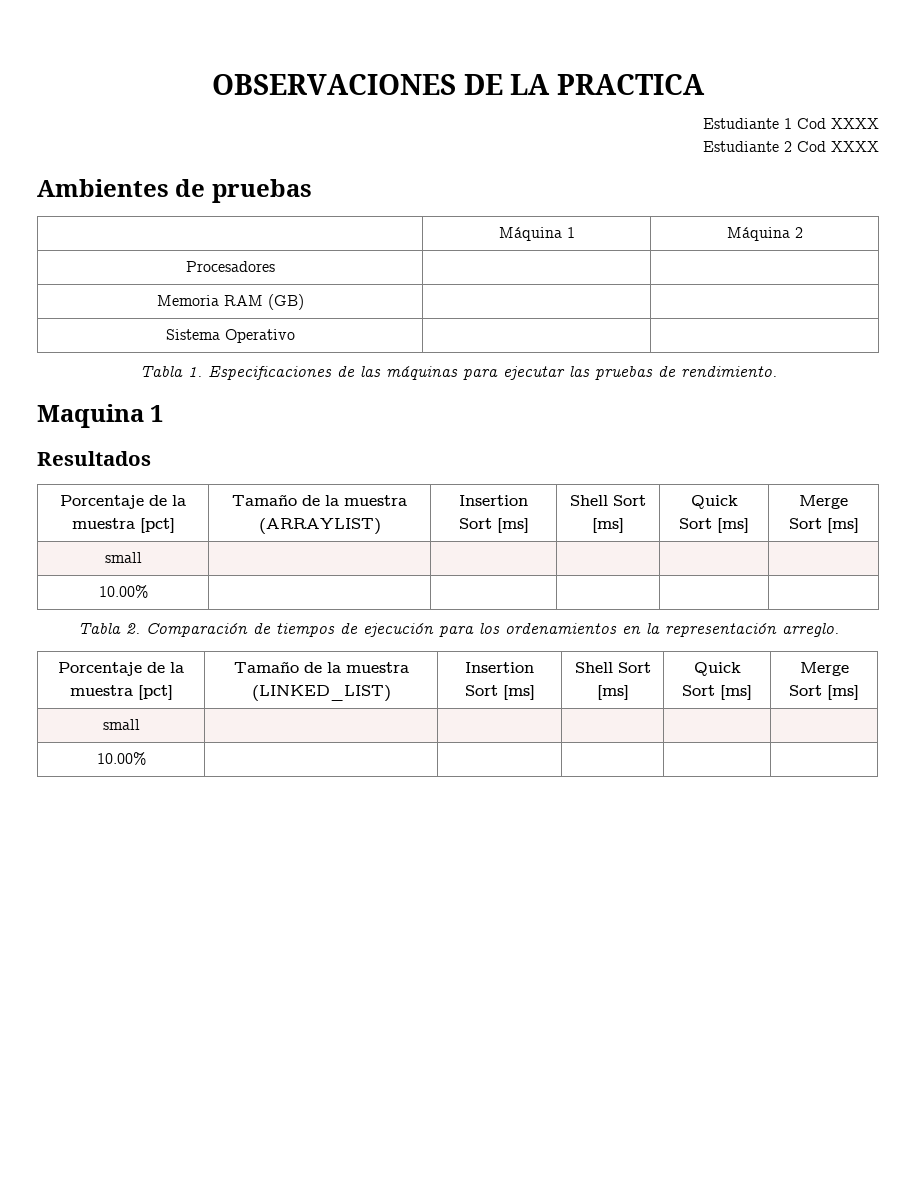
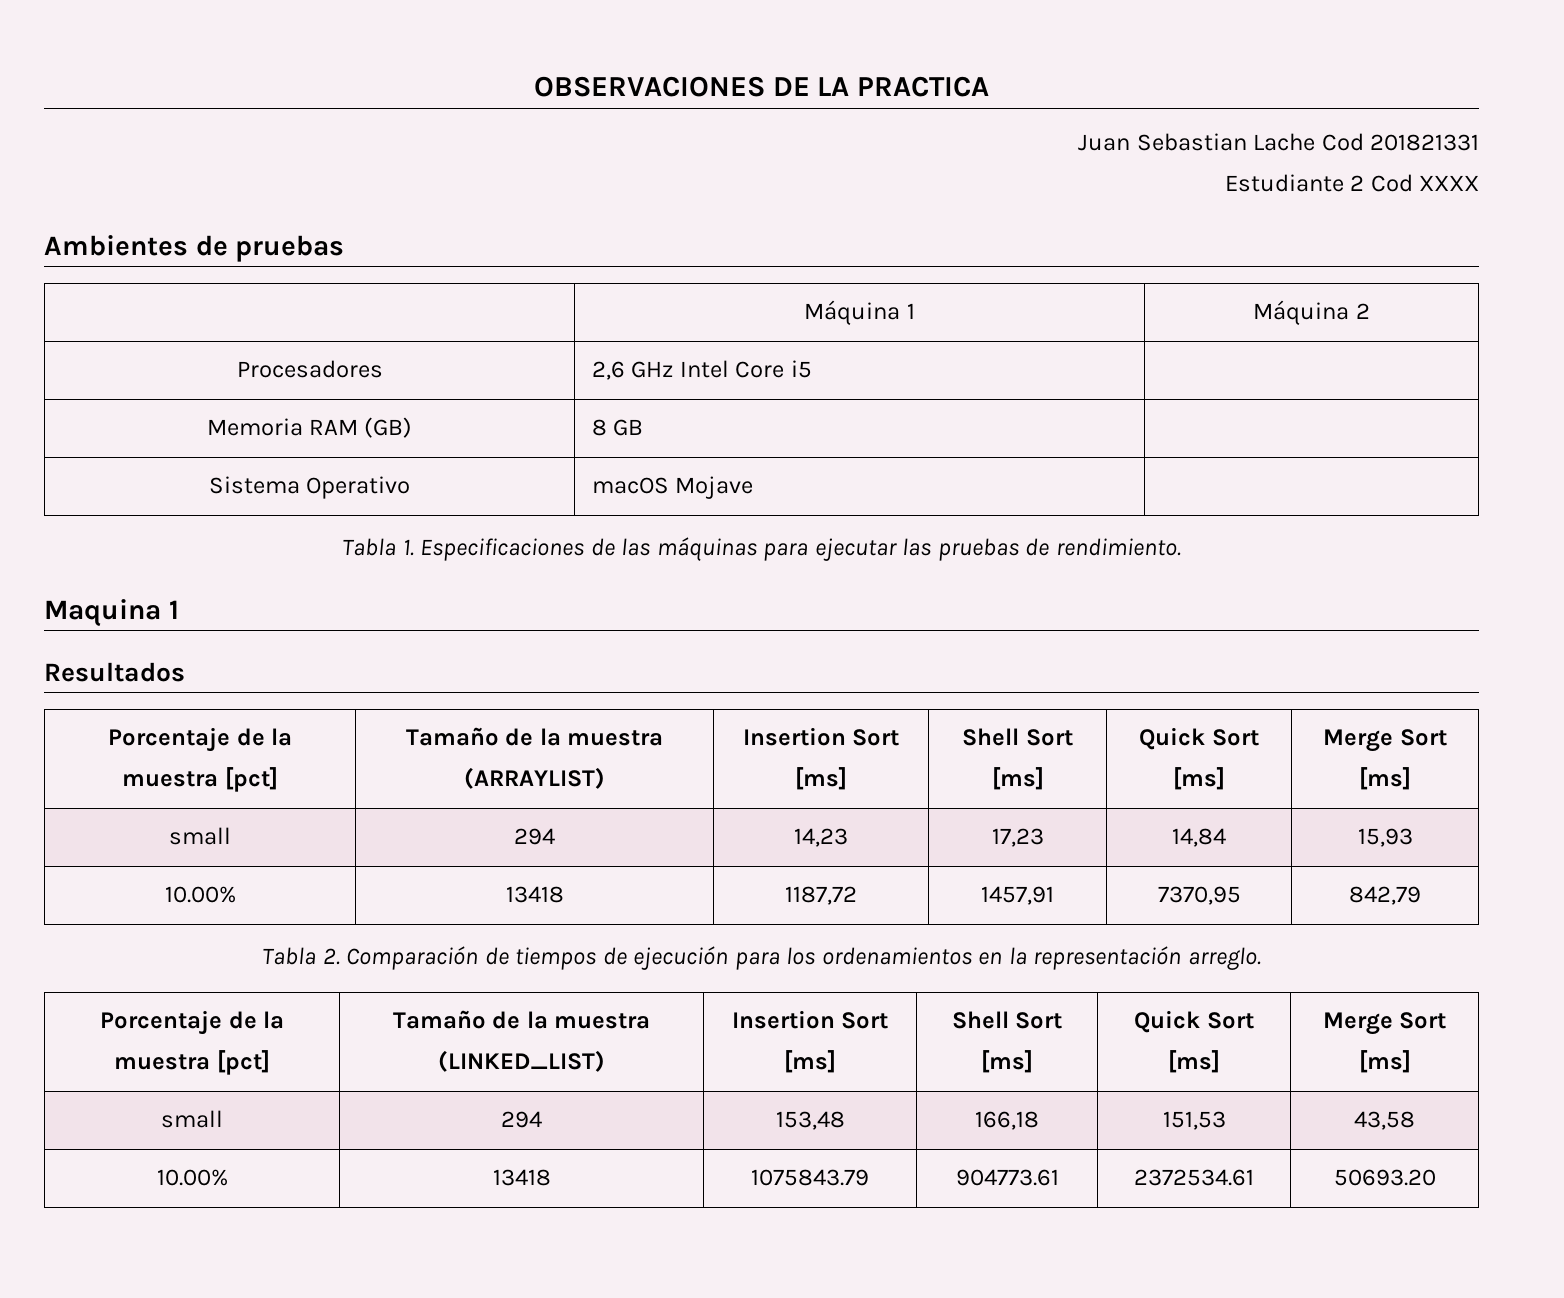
- Estudiante 1 Cod XXXX
+ Juan Sebastian Lache Cod 201821331
- Procesadores | |
+ Procesadores | 2,6 GHz Intel Core i5 |
- Memoria RAM (GB) | |
+ Memoria RAM (GB) | 8 GB |
- Sistema Operativo | |
+ Sistema Operativo | macOS Mojave |
  Porcentaje de la muestra [pct] | Tamaño de la muestra (ARRAYLIST) | Insertion Sort [ms] | Shell Sort [ms] | Quick Sort [ms] | Merge Sort [ms]
- small | | | | |
- 10.00% | | | | |
+ small | 294 | 14,23 | 17,23 | 14,84 | 15,93
+ 10.00% | 13418 | 1187,72 | 1457,91 | 7370,95 | 842,79
  Porcentaje de la muestra [pct] | Tamaño de la muestra (LINKED_LIST) | Insertion Sort [ms] | Shell Sort [ms] | Quick Sort [ms] | Merge Sort [ms]
- small | | | | |
- 10.00% | | | | |
+ small | 294 | 153,48 | 166,18 | 151,53 | 43,58
+ 10.00% | 13418 | 1075843.79 | 904773.61 | 2372534.61 | 50693.20

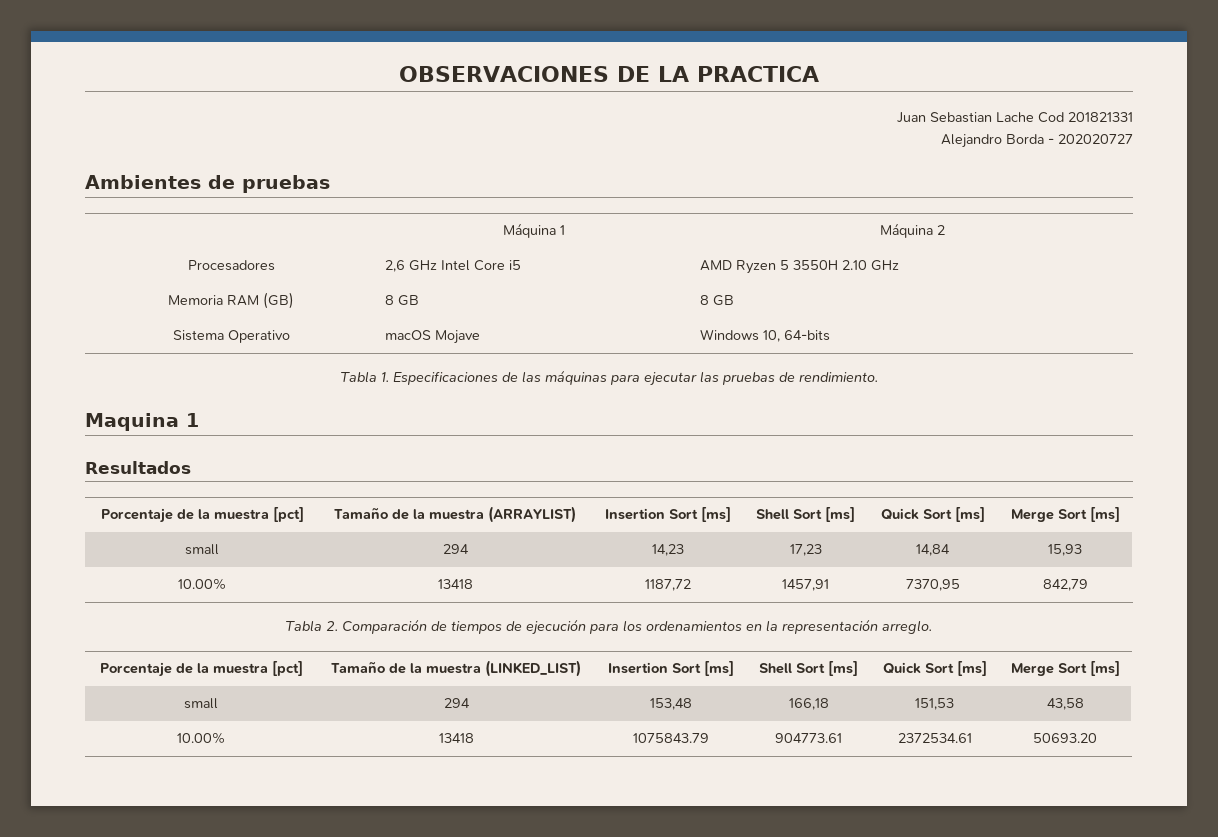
- Estudiante 2 Cod XXXX
+ Alejandro Borda - 202020727
- Procesadores | 2,6 GHz Intel Core i5 |
+ Procesadores | 2,6 GHz Intel Core i5 | AMD Ryzen 5 3550H 2.10 GHz
- Memoria RAM (GB) | 8 GB |
+ Memoria RAM (GB) | 8 GB | 8 GB
- Sistema Operativo | macOS Mojave |
+ Sistema Operativo | macOS Mojave | Windows 10, 64-bits

